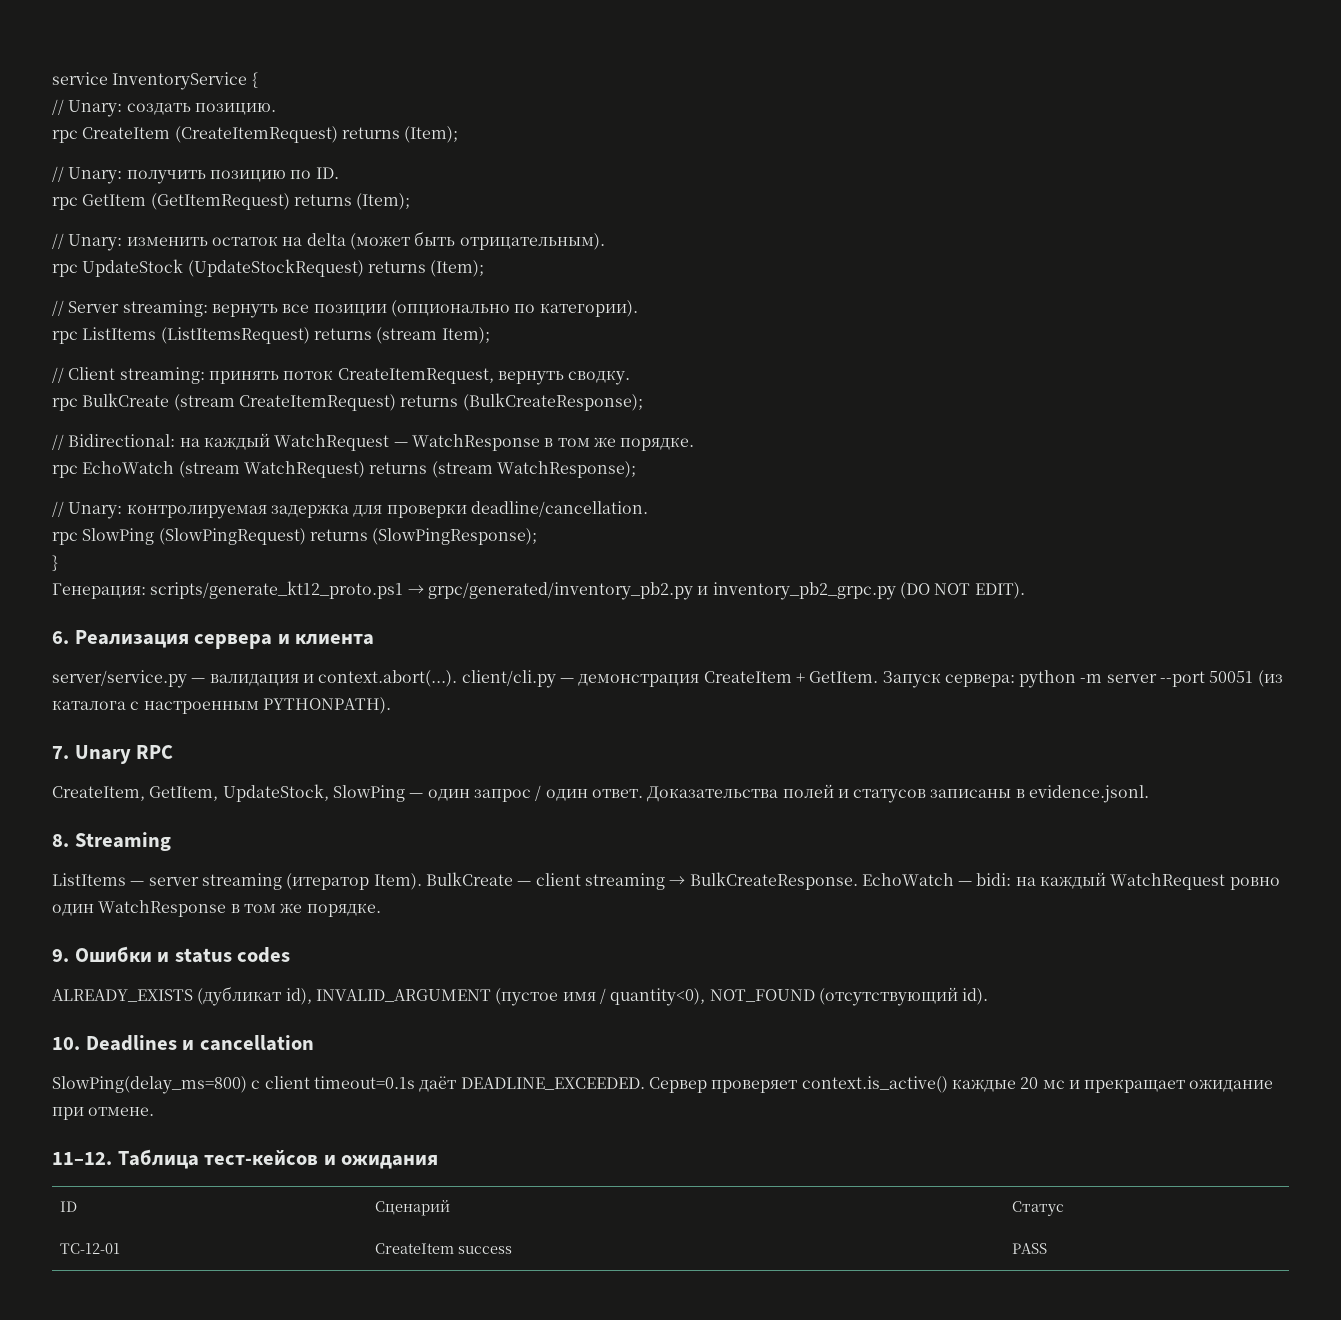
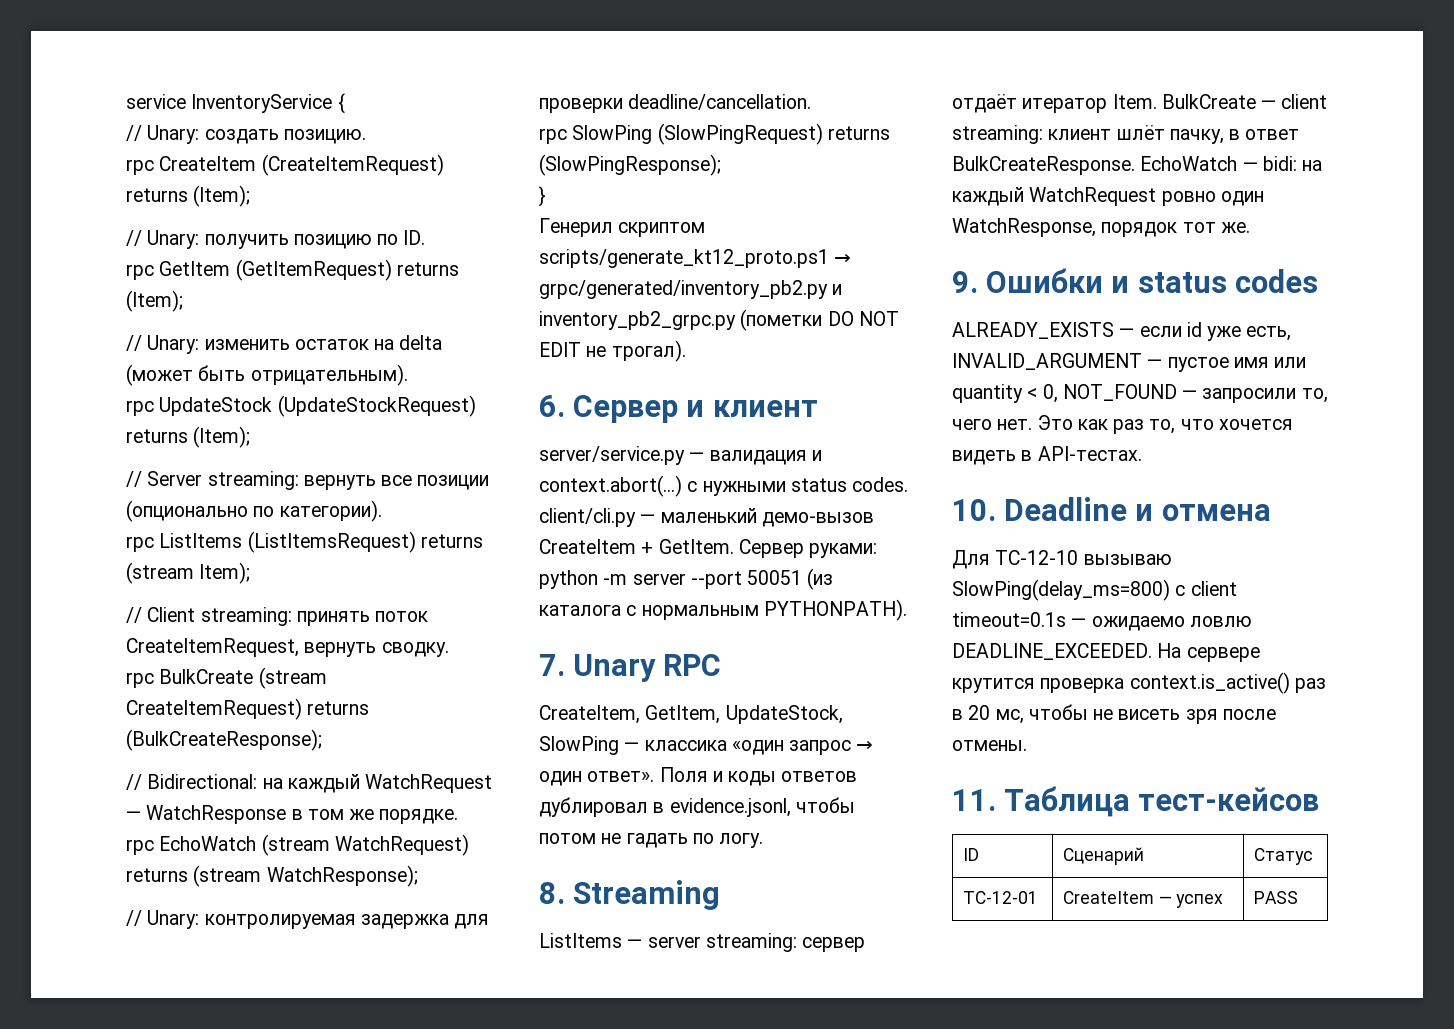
- Генерация: scripts/generate_kt12_proto.ps1 → grpc/generated/inventory_pb2.py и inventory_pb2_grpc.py (DO NOT EDIT).
- 6. Реализация сервера и клиента
- server/service.py — валидация и context.abort(...). client/cli.py — демонстрация CreateItem + GetItem.
+ Генерил скриптом scripts/generate_kt12_proto.ps1 → grpc/generated/inventory_pb2.py и inventory_pb2_grpc.py (пометки DO NOT EDIT не трогал).
+ 6. Сервер и клиент
+ server/service.py — валидация и context.abort(...) с нужными status codes. client/cli.py — маленький демо-вызов CreateItem + GetItem.
- Запуск сервера: python -m server --port 50051 (из каталога с настроенным PYTHONPATH).
+ Сервер руками: python -m server --port 50051 (из каталога с нормальным PYTHONPATH).
- CreateItem, GetItem, UpdateStock, SlowPing — один запрос / один ответ. Доказательства полей и статусов записаны в evidence.jsonl.
+ CreateItem, GetItem, UpdateStock, SlowPing — классика «один запрос → один ответ». Поля и коды ответов дублировал в evidence.jsonl, чтобы потом не гадать по логу.
- ListItems — server streaming (итератор Item). BulkCreate — client streaming → BulkCreateResponse.
+ ListItems — server streaming: сервер отдаёт итератор Item. BulkCreate — client streaming: клиент шлёт пачку, в ответ BulkCreateResponse.
- EchoWatch — bidi: на каждый WatchRequest ровно один WatchResponse в том же порядке.
+ EchoWatch — bidi: на каждый WatchRequest ровно один WatchResponse, порядок тот же.
- ALREADY_EXISTS (дубликат id), INVALID_ARGUMENT (пустое имя / quantity<0), NOT_FOUND (отсутствующий id).
- 10. Deadlines и cancellation
- SlowPing(delay_ms=800) с client timeout=0.1s даёт DEADLINE_EXCEEDED. Сервер проверяет context.is_active() каждые 20 мс и прекращает ожидание при отмене.
- 11–12. Таблица тест-кейсов и ожидания
+ ALREADY_EXISTS — если id уже есть, INVALID_ARGUMENT — пустое имя или quantity < 0, NOT_FOUND — запросили то, чего нет. Это как раз то, что хочется видеть в API-тестах.
+ 10. Deadline и отмена
+ Для TC-12-10 вызываю SlowPing(delay_ms=800) с client timeout=0.1s — ожидаемо ловлю DEADLINE_EXCEEDED. На сервере крутится проверка context.is_active() раз в 20 мс, чтобы не висеть зря после отмены.
+ 11. Таблица тест-кейсов
- TC-12-01 | CreateItem success | PASS
+ TC-12-01 | CreateItem — успех | PASS

